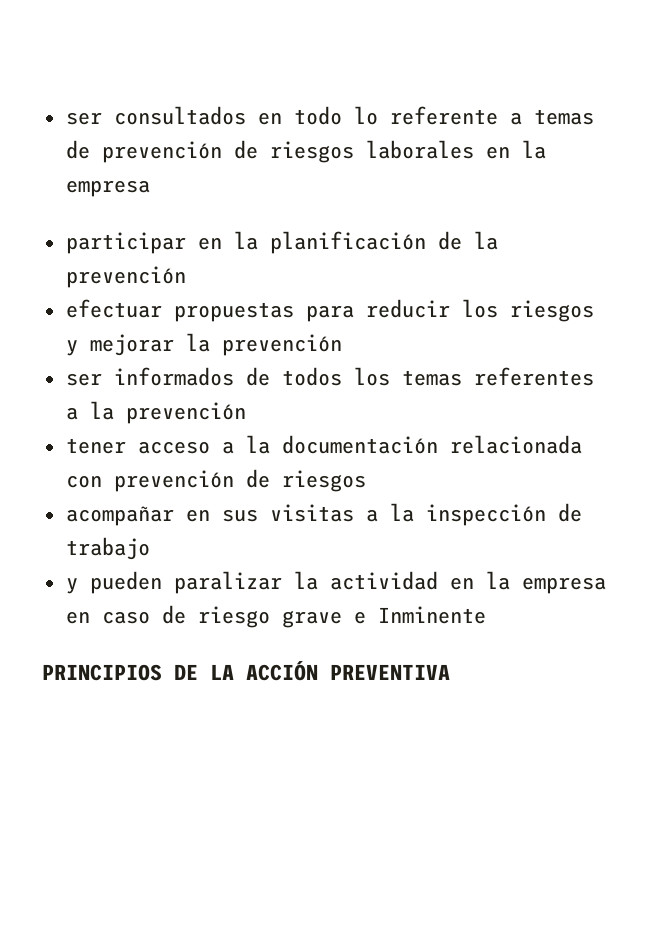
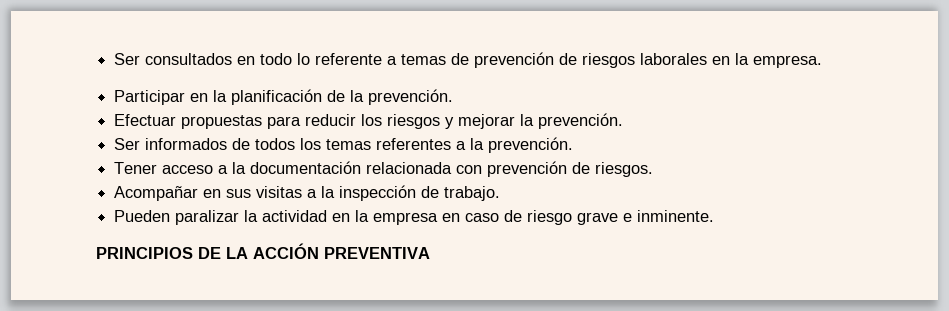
- ser consultados en todo lo referente a temas de prevención de riesgos laborales en la empresa
- participar en la planificación de la prevención
- efectuar propuestas para reducir los riesgos y mejorar la prevención
- ser informados de todos los temas referentes a la prevención
- tener acceso a la documentación relacionada con prevención de riesgos
- acompañar en sus visitas a la inspección de trabajo
- y pueden paralizar la actividad en la empresa en caso de riesgo grave e Inminente
+ Ser consultados en todo lo referente a temas de prevención de riesgos laborales en la empresa.
+ Participar en la planificación de la prevención.
+ Efectuar propuestas para reducir los riesgos y mejorar la prevención.
+ Ser informados de todos los temas referentes a la prevención.
+ Tener acceso a la documentación relacionada con prevención de riesgos.
+ Acompañar en sus visitas a la inspección de trabajo.
+ Pueden paralizar la actividad en la empresa en caso de riesgo grave e inminente.

